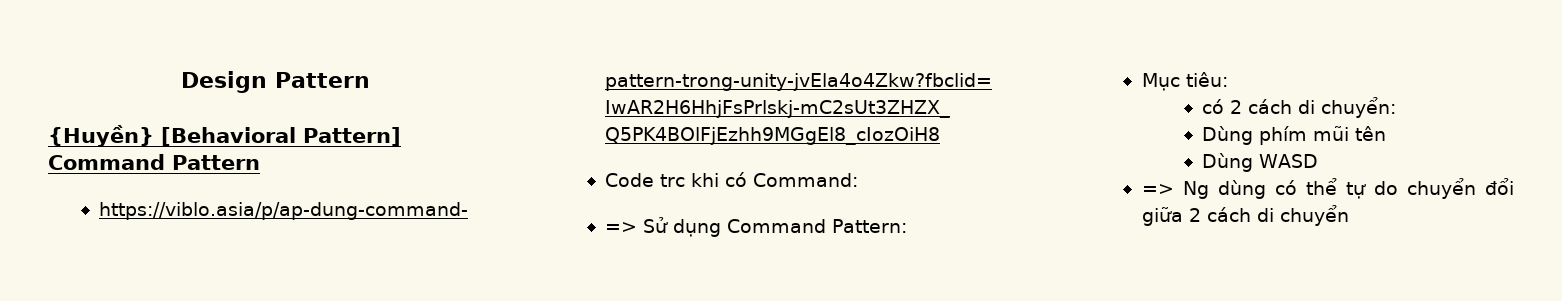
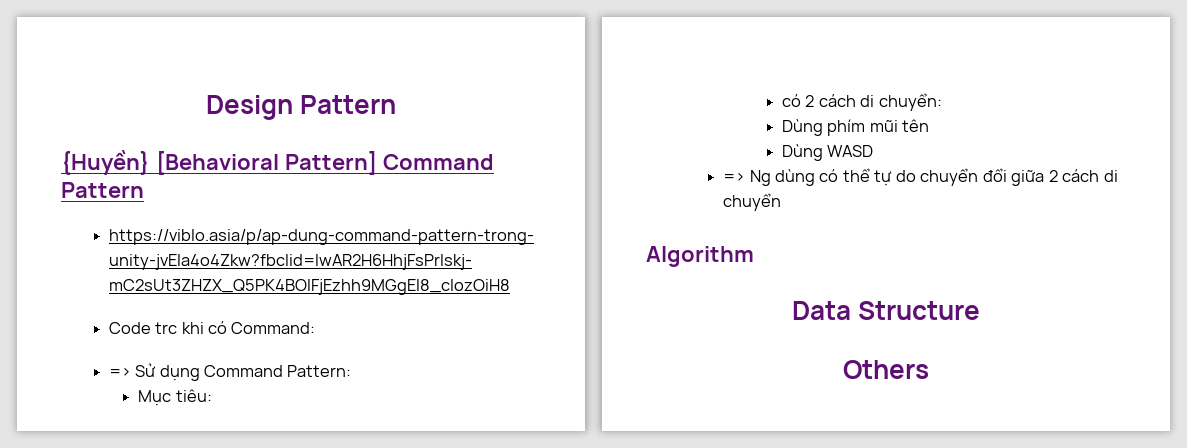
+ Algorithm
+ Data Structure
+ Others

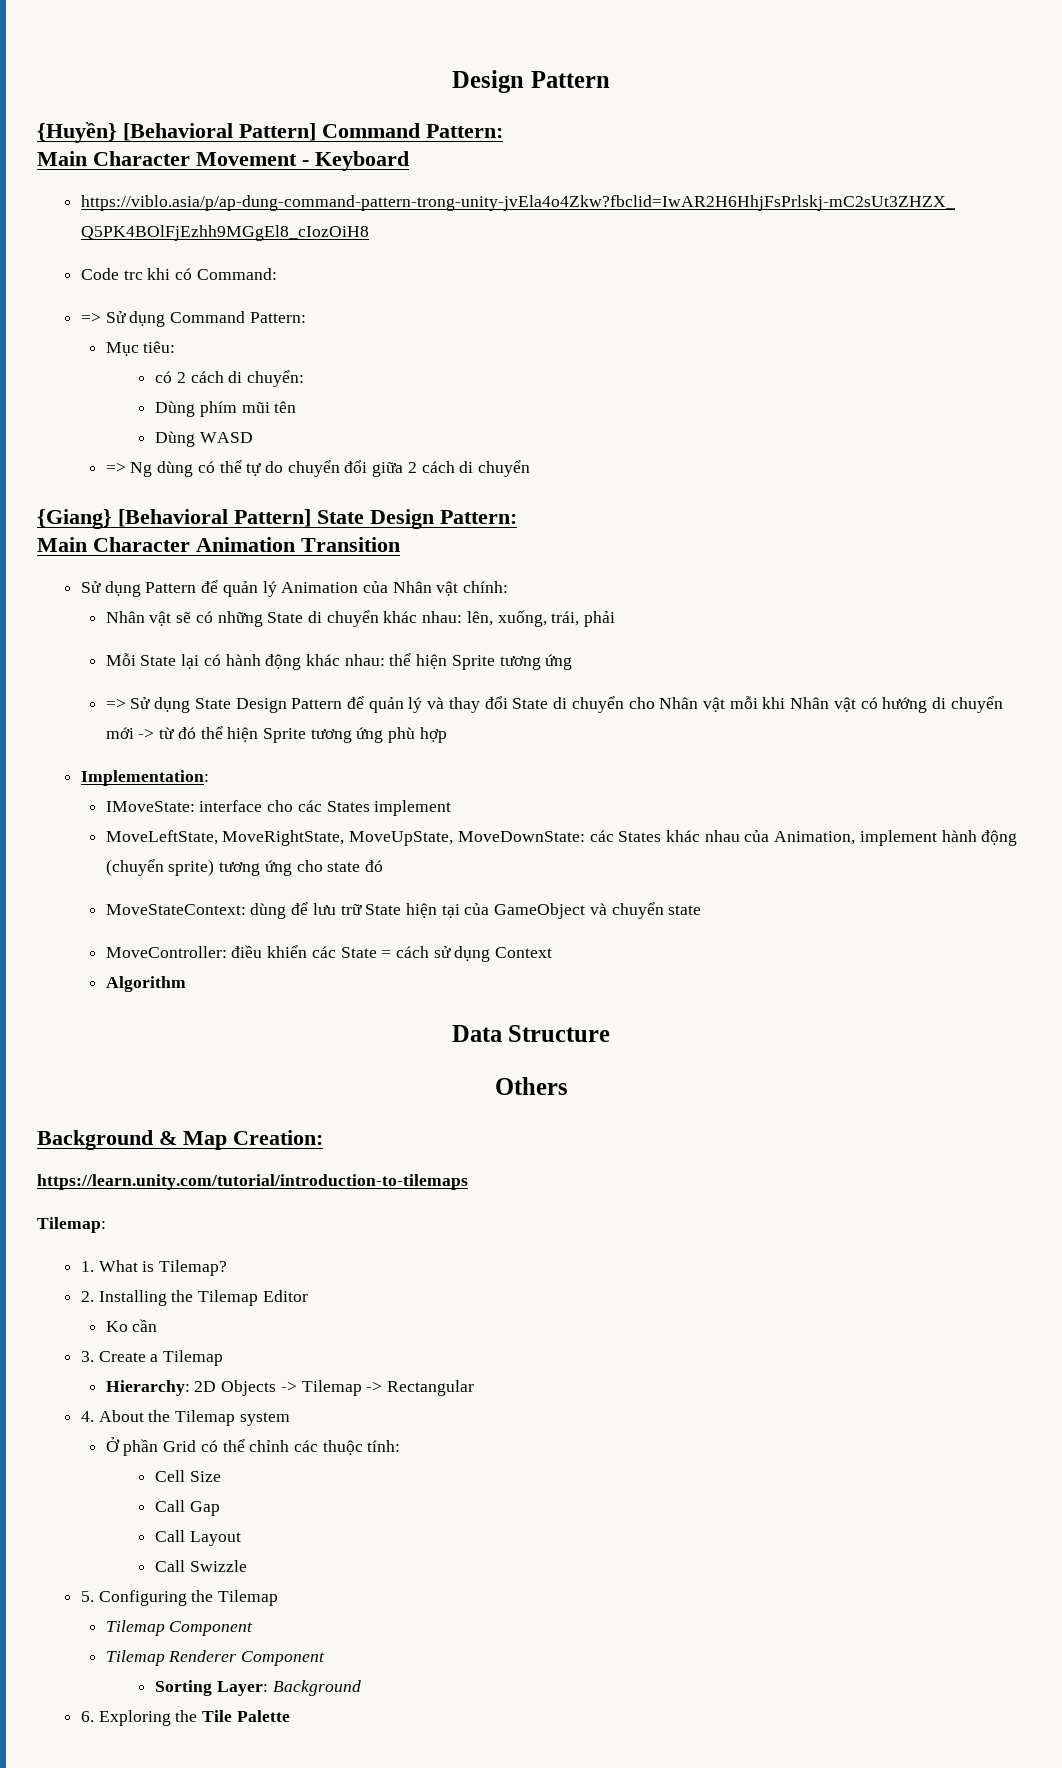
- {Huyền} [Behavioral Pattern] Command Pattern
+ {Huyền} [Behavioral Pattern] Command Pattern:
+ Main Character Movement - Keyboard
+ {Giang} [Behavioral Pattern] State Design Pattern:
+ Main Character Animation Transition
+ Sử dụng Pattern để quản lý Animation của Nhân vật chính:
+ Nhân vật sẽ có những State di chuyển khác nhau: lên, xuống, trái, phải
+ Mỗi State lại có hành động khác nhau: thể hiện Sprite tương ứng
+ => Sử dụng State Design Pattern để quản lý và thay đổi State di chuyển cho Nhân vật mỗi khi Nhân vật có hướng di chuyển mới -> từ đó thể hiện Sprite tương ứng phù hợp
+ Implementation:
+ IMoveState: interface cho các States implement
+ MoveLeftState, MoveRightState, MoveUpState, MoveDownState: các States khác nhau của Animation, implement hành động (chuyển sprite) tương ứng cho state đó
+ MoveStateContext: dùng để lưu trữ State hiện tại của GameObject và chuyển state
+ MoveController: điều khiển các State = cách sử dụng Context
  Algorithm
  Data Structure
  Others
+ Background & Map Creation:
+ https://learn.unity.com/tutorial/introduction-to-tilemaps
+ Tilemap:
+ 1. What is Tilemap?
+ 2. Installing the Tilemap Editor
+ Ko cần
+ 3. Create a Tilemap
+ Hierarchy: 2D Objects -> Tilemap -> Rectangular
+ 4. About the Tilemap system
+ Ở phần Grid có thể chỉnh các thuộc tính:
+ Cell Size
+ Call Gap
+ Call Layout
+ Call Swizzle
+ 5. Configuring the Tilemap
+ Tilemap Component
+ Tilemap Renderer Component
+ Sorting Layer: Background
+ 6. Exploring the Tile Palette

